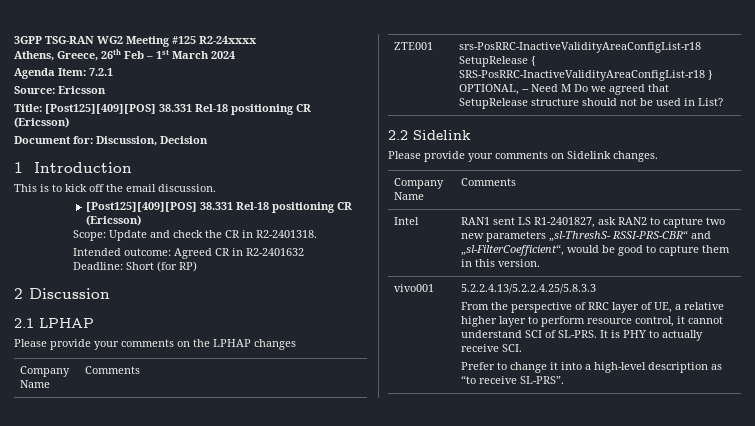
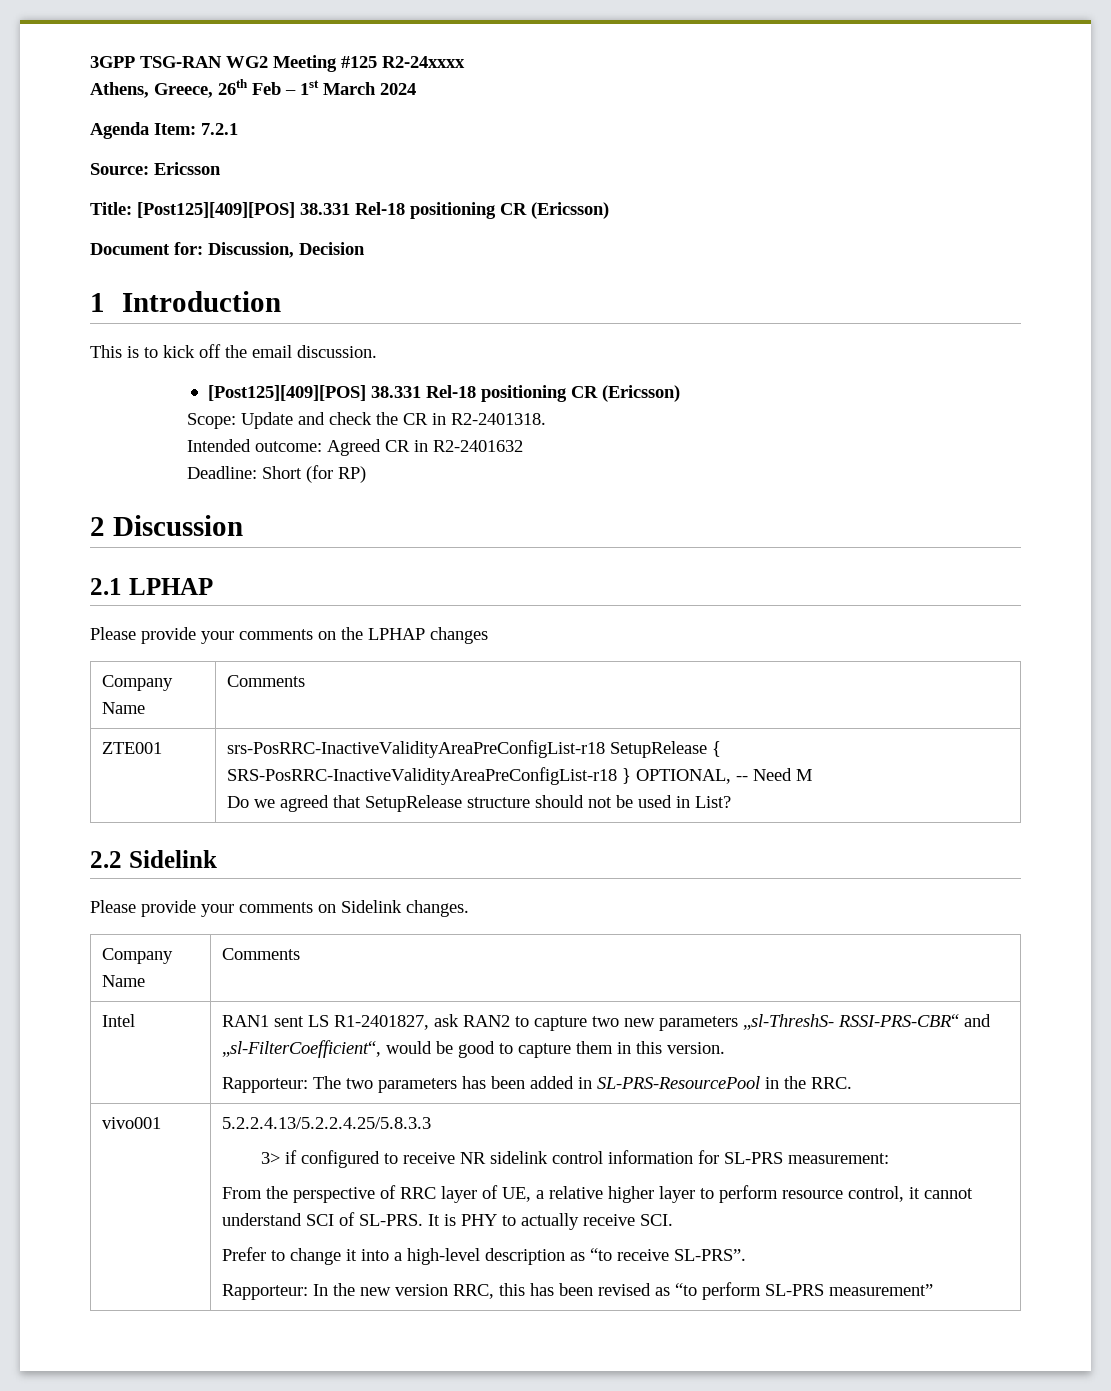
- ZTE001 | srs-PosRRC-InactiveValidityAreaConfigList-r18 SetupRelease { SRS-PosRRC-InactiveValidityAreaConfigList-r18 } OPTIONAL, -- Need M Do we agreed that SetupRelease structure should not be used in List?
+ ZTE001 | srs-PosRRC-InactiveValidityAreaPreConfigList-r18 SetupRelease { SRS-PosRRC-InactiveValidityAreaPreConfigList-r18 } OPTIONAL, -- Need M
+ Do we agreed that SetupRelease structure should not be used in List?
  Intel | RAN1 sent LS R1-2401827, ask RAN2 to capture two new parameters „sl-ThreshS- RSSI-PRS-CBR“ and „sl-FilterCoefficient“, would be good to capture them in this version.
+ Rapporteur: The two parameters has been added in SL-PRS-ResourcePool in the RRC.
  vivo001 | 5.2.2.4.13/5.2.2.4.25/5.8.3.3
+ 3> if configured to receive NR sidelink control information for SL-PRS measurement:
+ Rapporteur: In the new version RRC, this has been revised as “to perform SL-PRS measurement”

